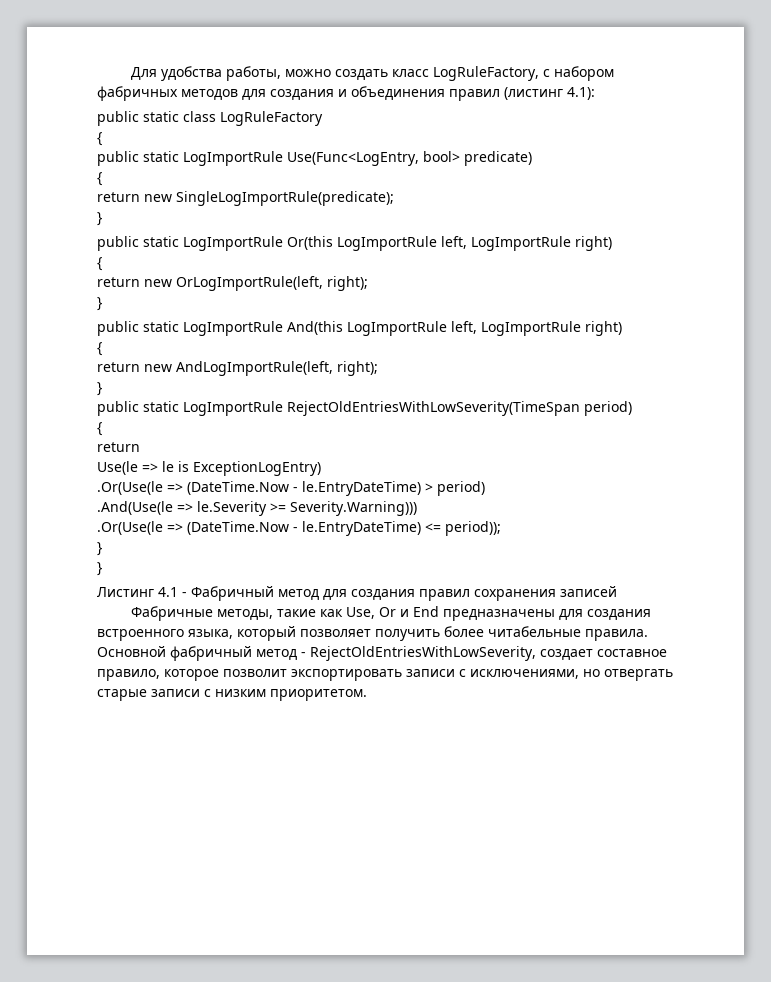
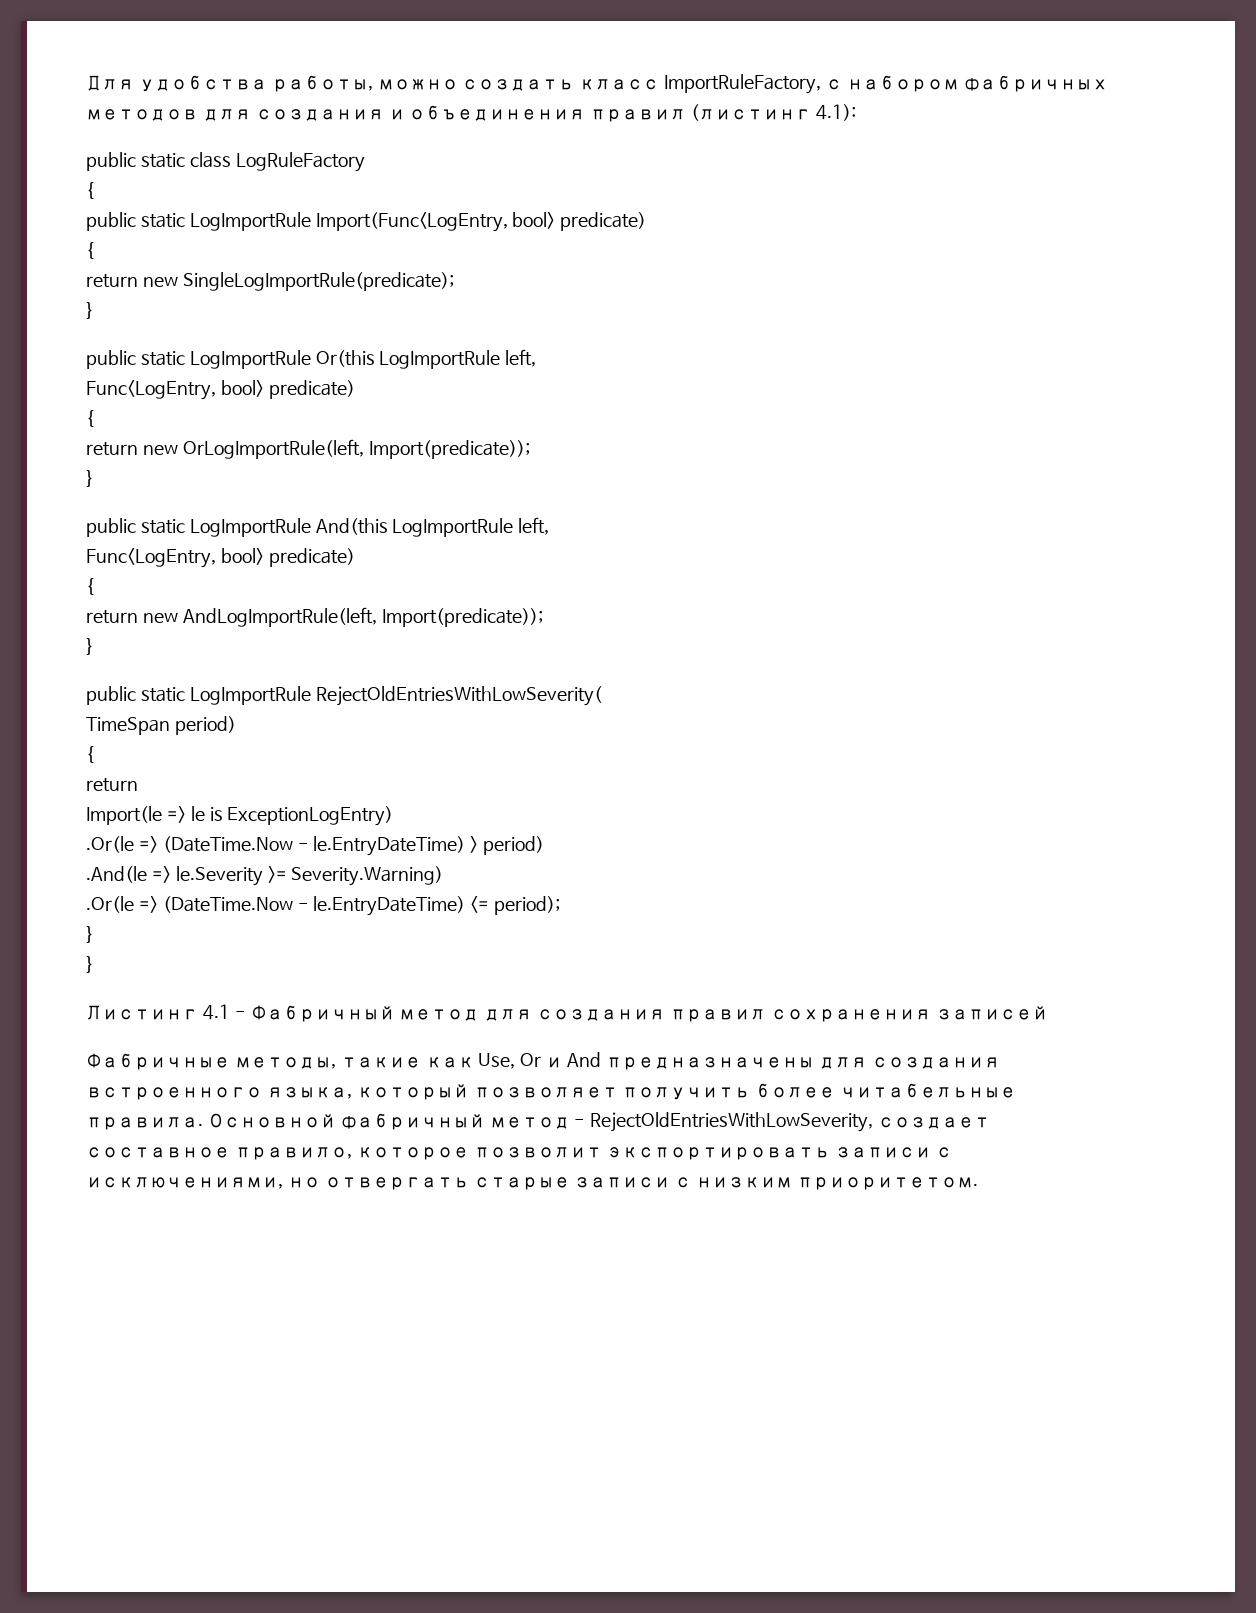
- Для удобства работы, можно создать класс LogRuleFactory, с набором фабричных методов для создания и объединения правил (листинг 4.1):
+ Для удобства работы, можно создать класс ImportRuleFactory, с набором фабричных методов для создания и объединения правил (листинг 4.1):
- public static LogImportRule Use(Func<LogEntry, bool> predicate)
+ public static LogImportRule Import(Func<LogEntry, bool> predicate)
- public static LogImportRule Or(this LogImportRule left, LogImportRule right)
+ public static LogImportRule Or(this LogImportRule left,
+ Func<LogEntry, bool> predicate)
- return new OrLogImportRule(left, right);
+ return new OrLogImportRule(left, Import(predicate));
- public static LogImportRule And(this LogImportRule left, LogImportRule right)
+ public static LogImportRule And(this LogImportRule left,
+ Func<LogEntry, bool> predicate)
- return new AndLogImportRule(left, right);
+ return new AndLogImportRule(left, Import(predicate));
  }
- public static LogImportRule RejectOldEntriesWithLowSeverity(TimeSpan period)
+ public static LogImportRule RejectOldEntriesWithLowSeverity(
+ TimeSpan period)
- Use(le => le is ExceptionLogEntry)
+ Import(le => le is ExceptionLogEntry)
- .Or(Use(le => (DateTime.Now - le.EntryDateTime) > period)
+ .Or(le => (DateTime.Now - le.EntryDateTime) > period)
- .And(Use(le => le.Severity >= Severity.Warning)))
- .Or(Use(le => (DateTime.Now - le.EntryDateTime) <= period));
+ .And(le => le.Severity >= Severity.Warning)
+ .Or(le => (DateTime.Now - le.EntryDateTime) <= period);
- Фабричные методы, такие как Use, Or и End предназначены для создания встроенного языка, который позволяет получить более читабельные правила.
+ Фабричные методы, такие как Use, Or и And предназначены для создания встроенного языка, который позволяет получить более читабельные правила.

